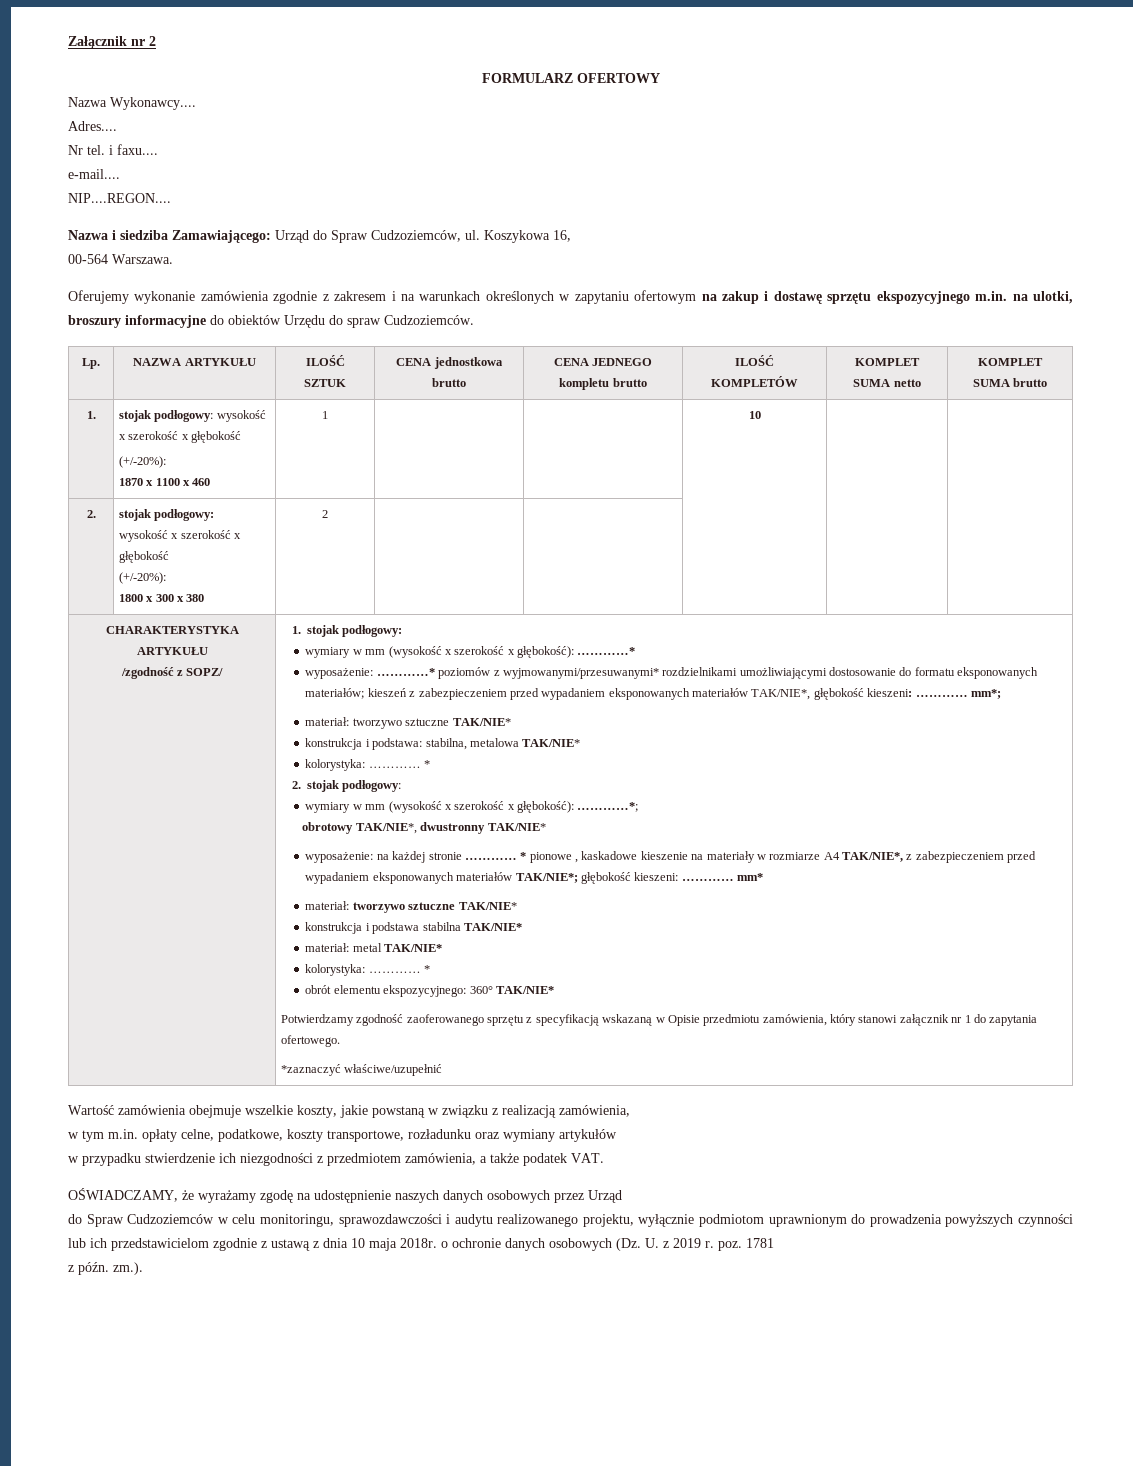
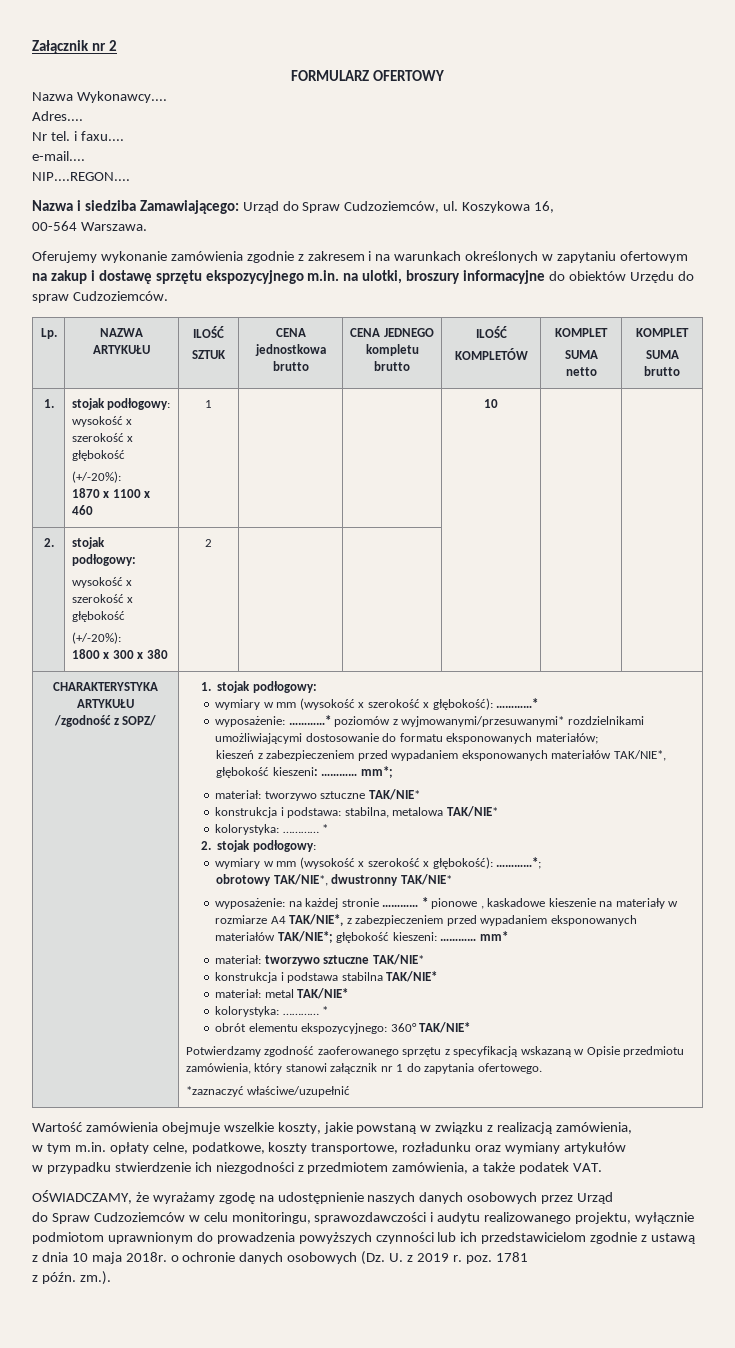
- wyposażenie: …………* poziomów z wyjmowanymi/przesuwanymi* rozdzielnikami umożliwiającymi dostosowanie do formatu eksponowanych materiałów; kieszeń z zabezpieczeniem przed wypadaniem eksponowanych materiałów TAK/NIE*, głębokość kieszeni: ………… mm*;
+ wyposażenie: …………* poziomów z wyjmowanymi/przesuwanymi* rozdzielnikami umożliwiającymi dostosowanie do formatu eksponowanych materiałów;
+ kieszeń z zabezpieczeniem przed wypadaniem eksponowanych materiałów TAK/NIE*, głębokość kieszeni: ………… mm*;

